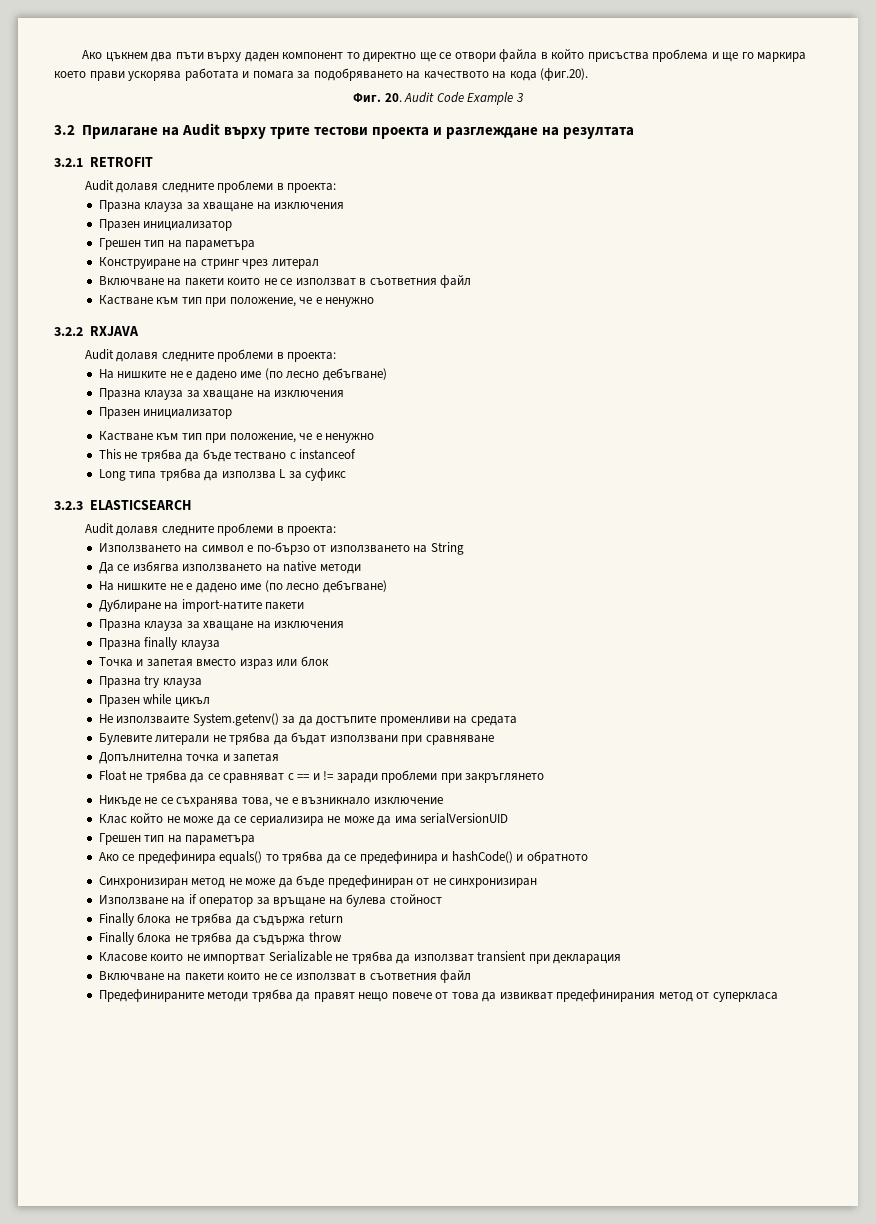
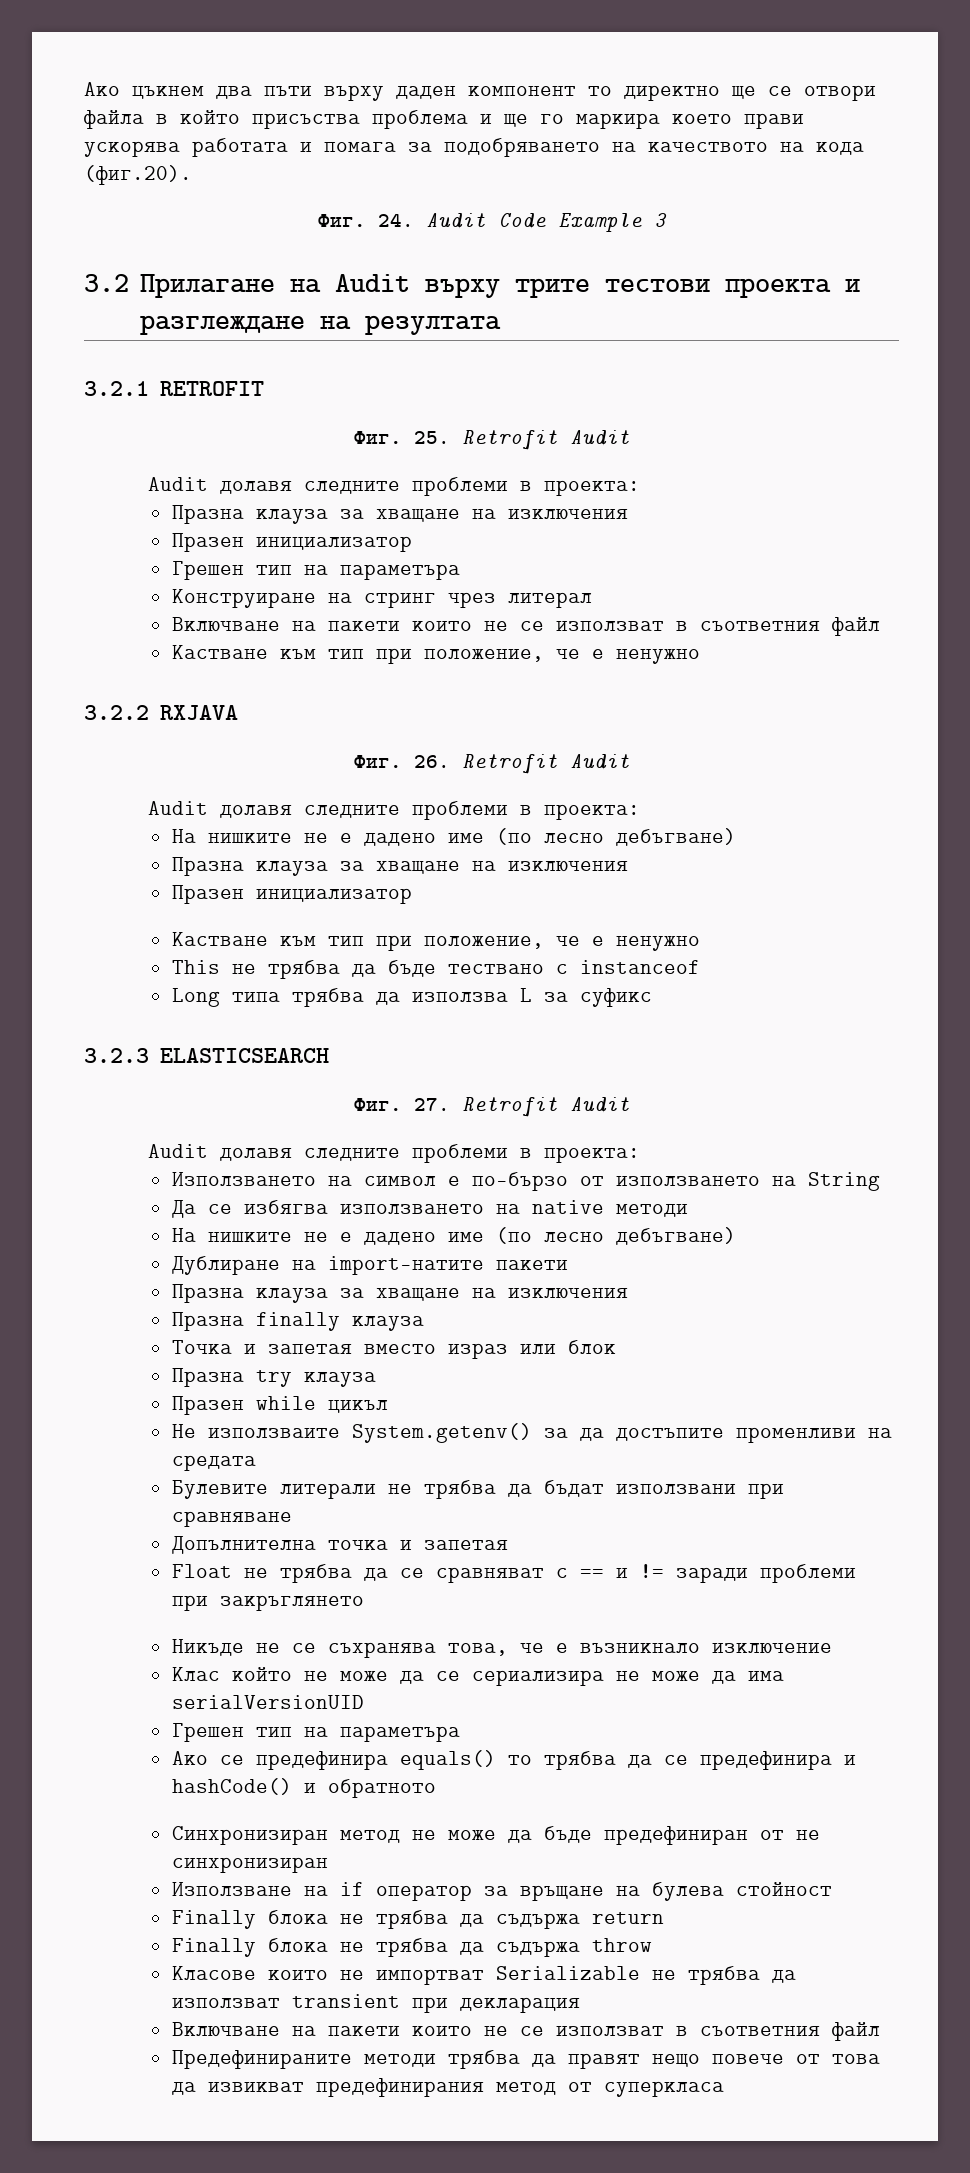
- Фиг. 20. Audit Code Example 3
+ Фиг. 24. Audit Code Example 3
+ Фиг. 25. Retrofit Audit
+ Фиг. 26. Retrofit Audit
+ Фиг. 27. Retrofit Audit

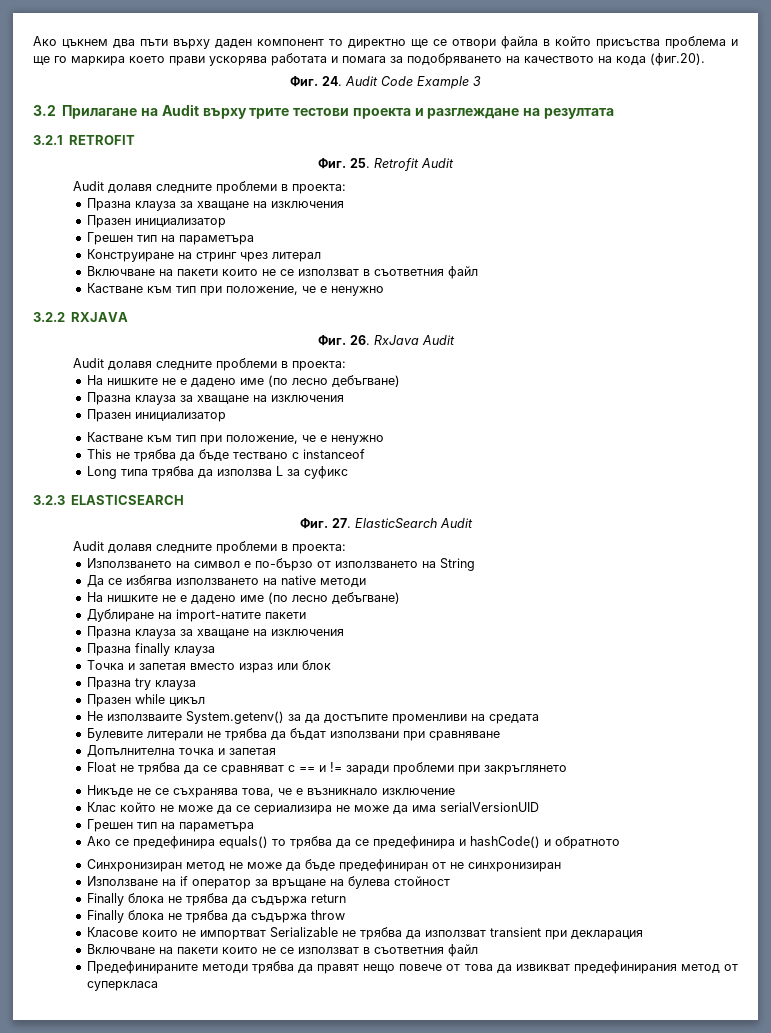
- Фиг. 26. Retrofit Audit
+ Фиг. 26. RxJava Audit
- Фиг. 27. Retrofit Audit
+ Фиг. 27. ElasticSearch Audit

